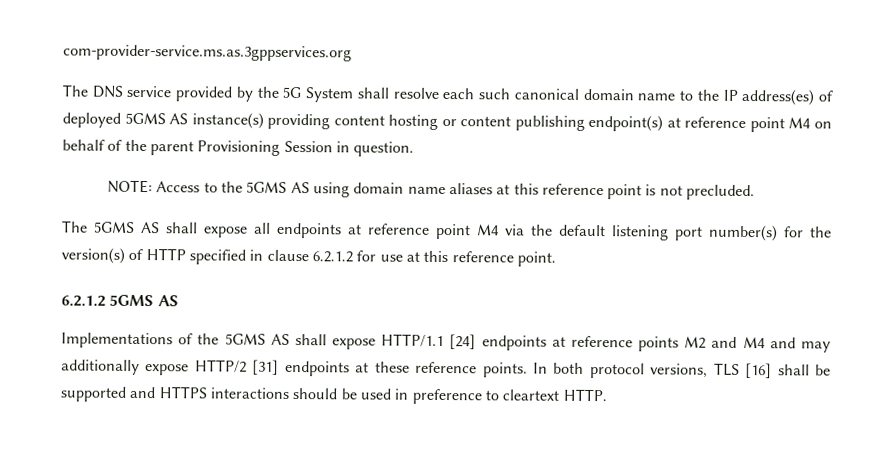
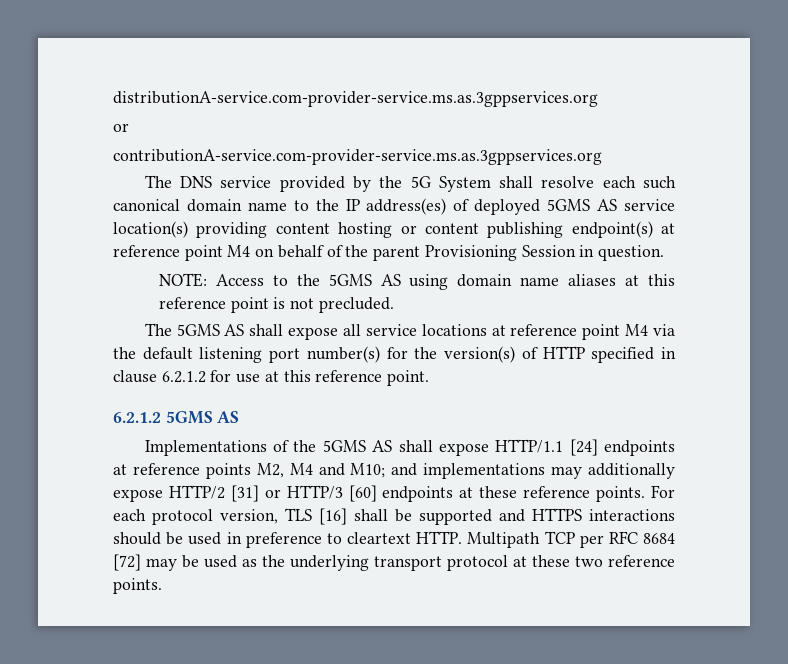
- com-provider-service.ms.as.3gppservices.org
+ distributionA-service.com-provider-service.ms.as.3gppservices.org
+ or
+ contributionA-service.com-provider-service.ms.as.3gppservices.org
- The DNS service provided by the 5G System shall resolve each such canonical domain name to the IP address(es) of deployed 5GMS AS instance(s) providing content hosting or content publishing endpoint(s) at reference point M4 on behalf of the parent Provisioning Session in question.
+ The DNS service provided by the 5G System shall resolve each such canonical domain name to the IP address(es) of deployed 5GMS AS service location(s) providing content hosting or content publishing endpoint(s) at reference point M4 on behalf of the parent Provisioning Session in question.
- The 5GMS AS shall expose all endpoints at reference point M4 via the default listening port number(s) for the version(s) of HTTP specified in clause 6.2.1.2 for use at this reference point.
+ The 5GMS AS shall expose all service locations at reference point M4 via the default listening port number(s) for the version(s) of HTTP specified in clause 6.2.1.2 for use at this reference point.
- Implementations of the 5GMS AS shall expose HTTP/1.1 [24] endpoints at reference points M2 and M4 and may additionally expose HTTP/2 [31] endpoints at these reference points.
+ Implementations of the 5GMS AS shall expose HTTP/1.1 [24] endpoints at reference points M2, M4 and M10; and implementations may additionally expose HTTP/2 [31] or HTTP/3 [60] endpoints at these reference points.
- In both protocol versions, TLS [16] shall be supported and HTTPS interactions should be used in preference to cleartext HTTP.
+ For each protocol version, TLS [16] shall be supported and HTTPS interactions should be used in preference to cleartext HTTP.
+ Multipath TCP per RFC 8684 [72] may be used as the underlying transport protocol at these two reference points.

